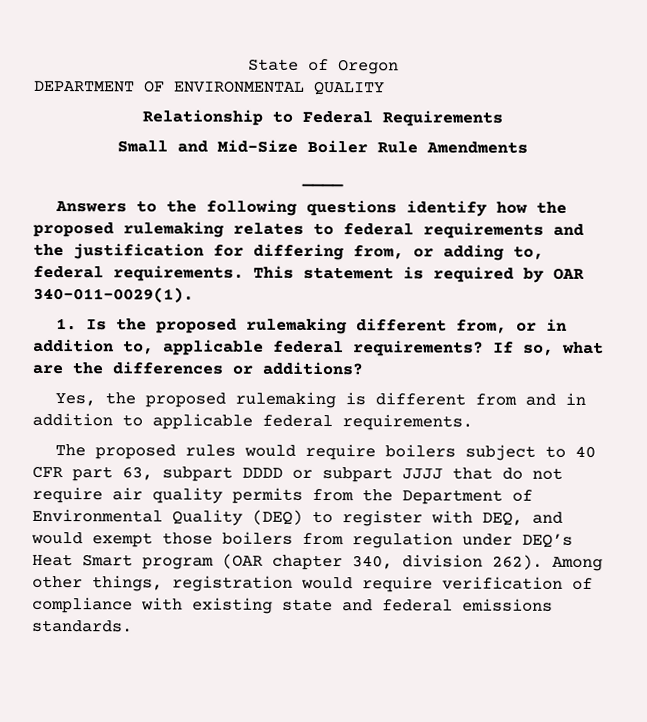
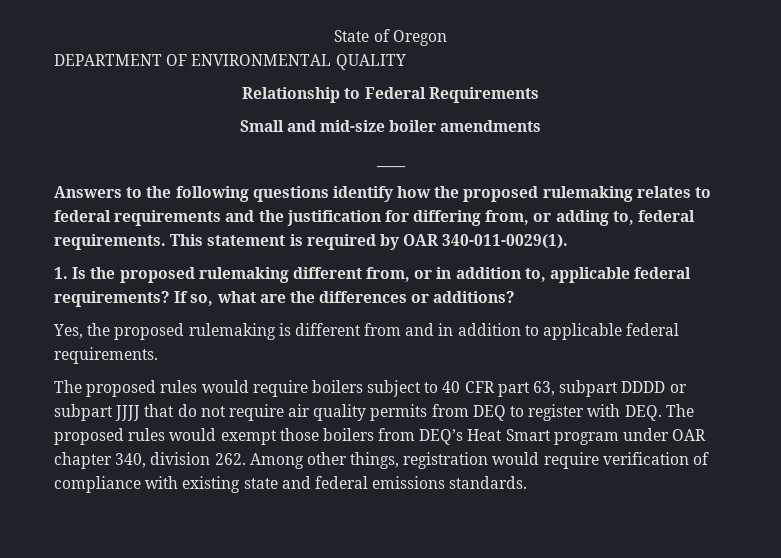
- Small and Mid-Size Boiler Rule Amendments
+ Small and mid-size boiler amendments
- The proposed rules would require boilers subject to 40 CFR part 63, subpart DDDD or subpart JJJJ that do not require air quality permits from the Department of Environmental Quality (DEQ) to register with DEQ, and would exempt those boilers from regulation under DEQ’s Heat Smart program (OAR chapter 340, division 262). Among other things, registration would require verification of compliance with existing state and federal emissions standards.
+ The proposed rules would require boilers subject to 40 CFR part 63, subpart DDDD or subpart JJJJ that do not require air quality permits from DEQ to register with DEQ. The proposed rules would exempt those boilers from DEQ’s Heat Smart program under OAR chapter 340, division 262. Among other things, registration would require verification of compliance with existing state and federal emissions standards.

